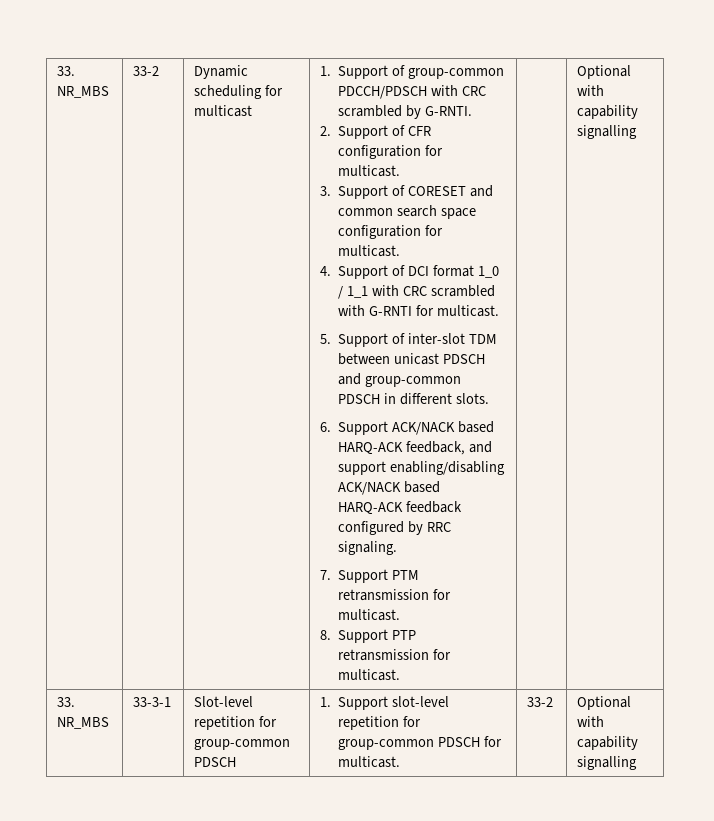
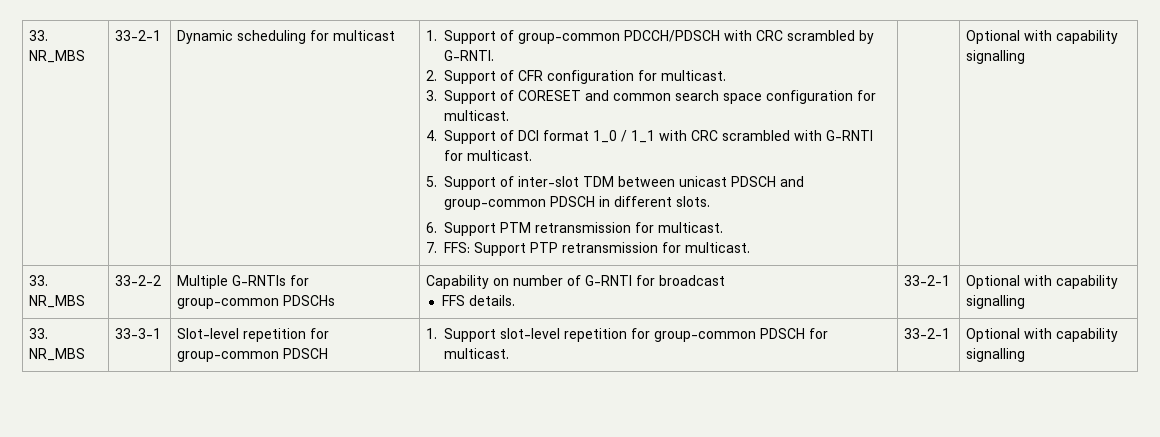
- 33. NR_MBS | 33-2
+ 33. NR_MBS | 33-2-1
- 6. Support ACK/NACK based HARQ-ACK feedback, and support enabling/disabling ACK/NACK based HARQ-ACK feedback configured by RRC signaling.
- 7. Support PTM retransmission for multicast.
+ 6. Support PTM retransmission for multicast.
- 8. Support PTP retransmission for multicast.
+ 7. FFS: Support PTP retransmission for multicast.
+ 33. NR_MBS | 33-2-2 | Multiple G-RNTIs for group-common PDSCHs | Capability on number of G-RNTI for broadcast
+ FFS details. | 33-2-1 | Optional with capability signalling
- 33. NR_MBS | 33-3-1 | Slot-level repetition for group-common PDSCH | 1. Support slot-level repetition for group-common PDSCH for multicast. | 33-2 | Optional with capability signalling
+ 33. NR_MBS | 33-3-1 | Slot-level repetition for group-common PDSCH | 1. Support slot-level repetition for group-common PDSCH for multicast. | 33-2-1 | Optional with capability signalling

